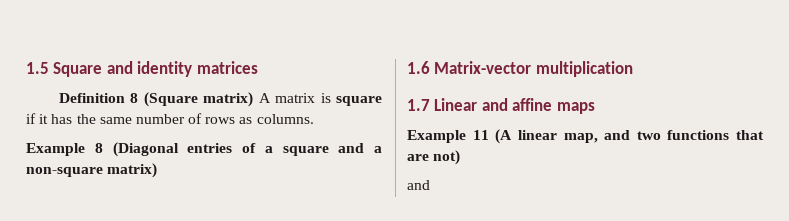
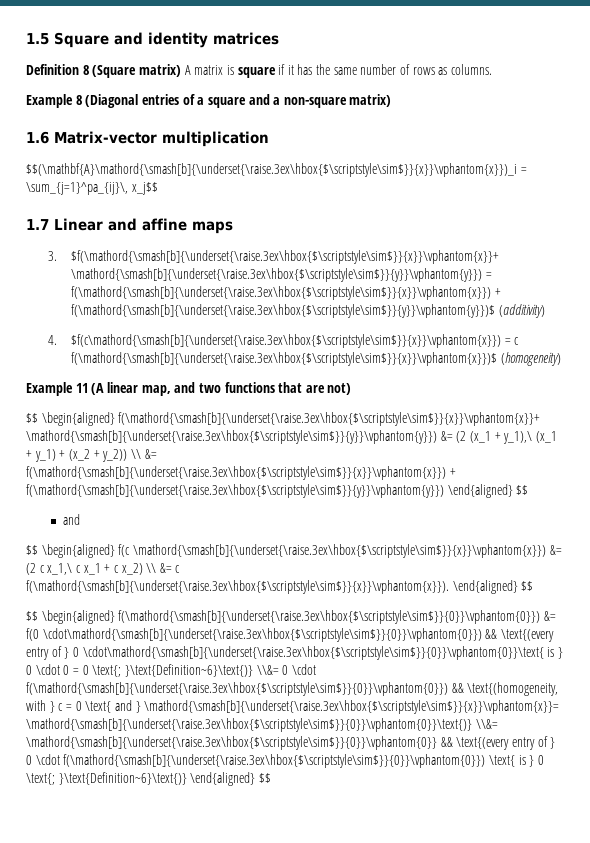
+ $$(\mathbf{A}\mathord{\smash[b]{\underset{\raise.3ex\hbox{$\scriptstyle\sim$}}{x}}\vphantom{x}})_i = \sum_{j=1}^pa_{ij}\, x_j$$
+ 3. $f(\mathord{\smash[b]{\underset{\raise.3ex\hbox{$\scriptstyle\sim$}}{x}}\vphantom{x}}+ \mathord{\smash[b]{\underset{\raise.3ex\hbox{$\scriptstyle\sim$}}{y}}\vphantom{y}}) = f(\mathord{\smash[b]{\underset{\raise.3ex\hbox{$\scriptstyle\sim$}}{x}}\vphantom{x}}) + f(\mathord{\smash[b]{\underset{\raise.3ex\hbox{$\scriptstyle\sim$}}{y}}\vphantom{y}})$ (additivity)
+ 4. $f(c\mathord{\smash[b]{\underset{\raise.3ex\hbox{$\scriptstyle\sim$}}{x}}\vphantom{x}}) = c f(\mathord{\smash[b]{\underset{\raise.3ex\hbox{$\scriptstyle\sim$}}{x}}\vphantom{x}})$ (homogeneity)
  Example 11 (A linear map, and two functions that are not)
+ $$ \begin{aligned} f(\mathord{\smash[b]{\underset{\raise.3ex\hbox{$\scriptstyle\sim$}}{x}}\vphantom{x}}+ \mathord{\smash[b]{\underset{\raise.3ex\hbox{$\scriptstyle\sim$}}{y}}\vphantom{y}}) &= (2 (x_1 + y_1),\ (x_1 + y_1) + (x_2 + y_2)) \\ &= f(\mathord{\smash[b]{\underset{\raise.3ex\hbox{$\scriptstyle\sim$}}{x}}\vphantom{x}}) + f(\mathord{\smash[b]{\underset{\raise.3ex\hbox{$\scriptstyle\sim$}}{y}}\vphantom{y}}) \end{aligned} $$
  and
+ $$ \begin{aligned} f(c \mathord{\smash[b]{\underset{\raise.3ex\hbox{$\scriptstyle\sim$}}{x}}\vphantom{x}}) &= (2 c x_1,\ c x_1 + c x_2) \\ &= c f(\mathord{\smash[b]{\underset{\raise.3ex\hbox{$\scriptstyle\sim$}}{x}}\vphantom{x}}). \end{aligned} $$
+ $$ \begin{aligned} f(\mathord{\smash[b]{\underset{\raise.3ex\hbox{$\scriptstyle\sim$}}{0}}\vphantom{0}}) &= f(0 \cdot\mathord{\smash[b]{\underset{\raise.3ex\hbox{$\scriptstyle\sim$}}{0}}\vphantom{0}}) && \text{(every entry of } 0 \cdot\mathord{\smash[b]{\underset{\raise.3ex\hbox{$\scriptstyle\sim$}}{0}}\vphantom{0}}\text{ is } 0 \cdot 0 = 0 \text{; }\text{Definition~6}\text{)} \\&= 0 \cdot f(\mathord{\smash[b]{\underset{\raise.3ex\hbox{$\scriptstyle\sim$}}{0}}\vphantom{0}}) && \text{(homogeneity, with } c = 0 \text{ and } \mathord{\smash[b]{\underset{\raise.3ex\hbox{$\scriptstyle\sim$}}{x}}\vphantom{x}}= \mathord{\smash[b]{\underset{\raise.3ex\hbox{$\scriptstyle\sim$}}{0}}\vphantom{0}}\text{)} \\&= \mathord{\smash[b]{\underset{\raise.3ex\hbox{$\scriptstyle\sim$}}{0}}\vphantom{0}} && \text{(every entry of } 0 \cdot f(\mathord{\smash[b]{\underset{\raise.3ex\hbox{$\scriptstyle\sim$}}{0}}\vphantom{0}}) \text{ is } 0 \text{; }\text{Definition~6}\text{)} \end{aligned} $$

